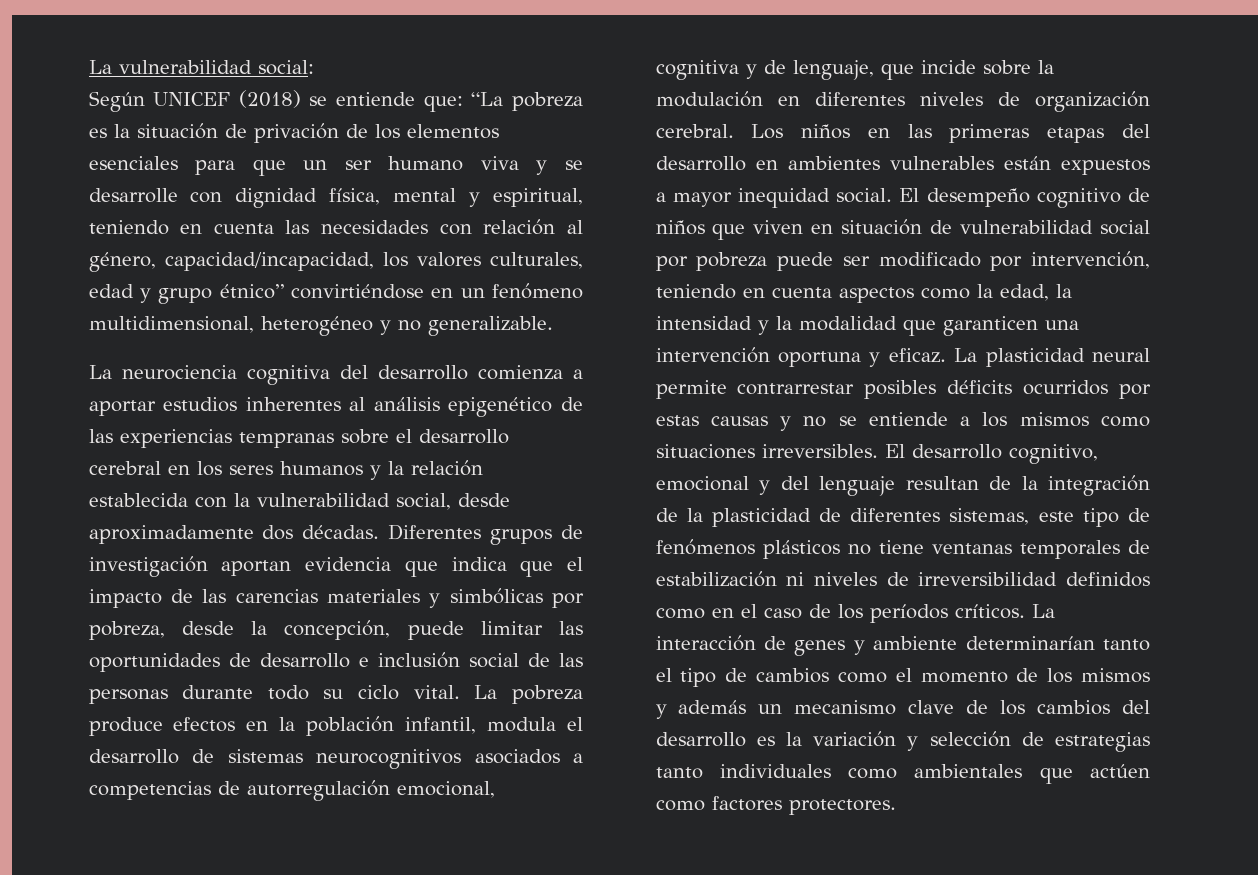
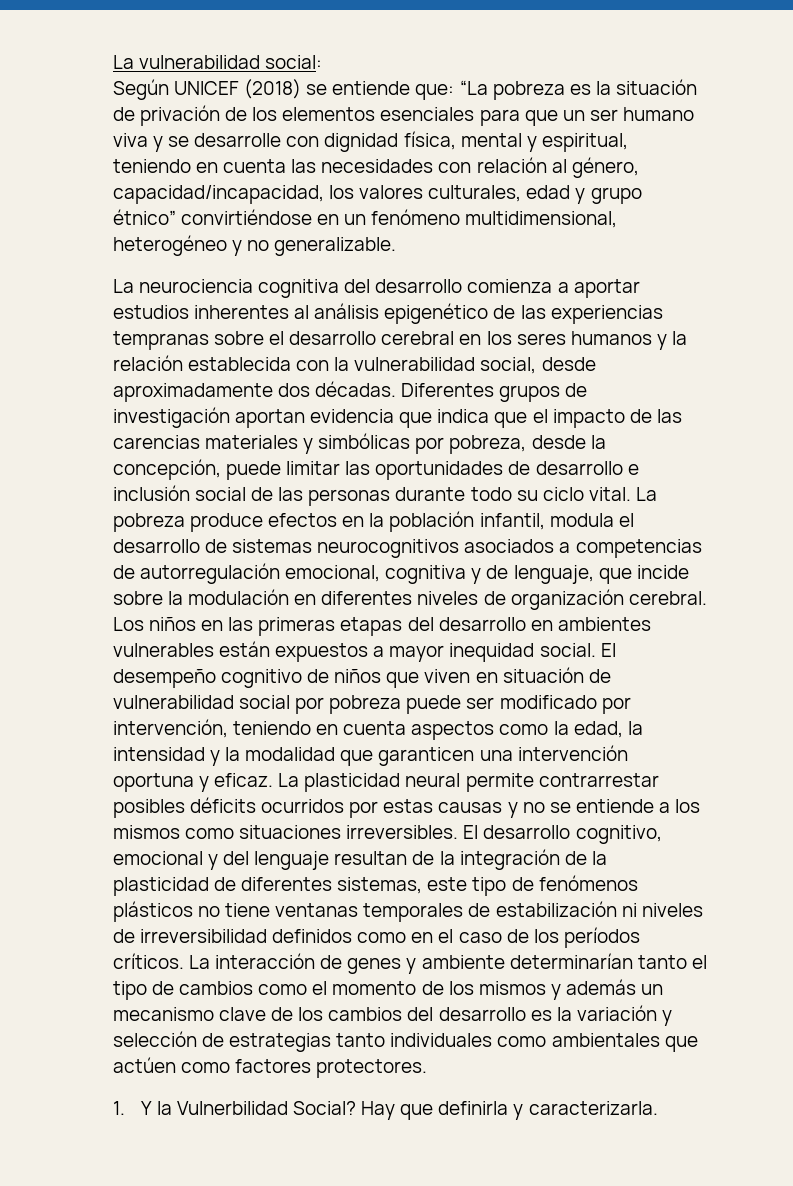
+ 1. Y la Vulnerbilidad Social? Hay que definirla y caracterizarla.

